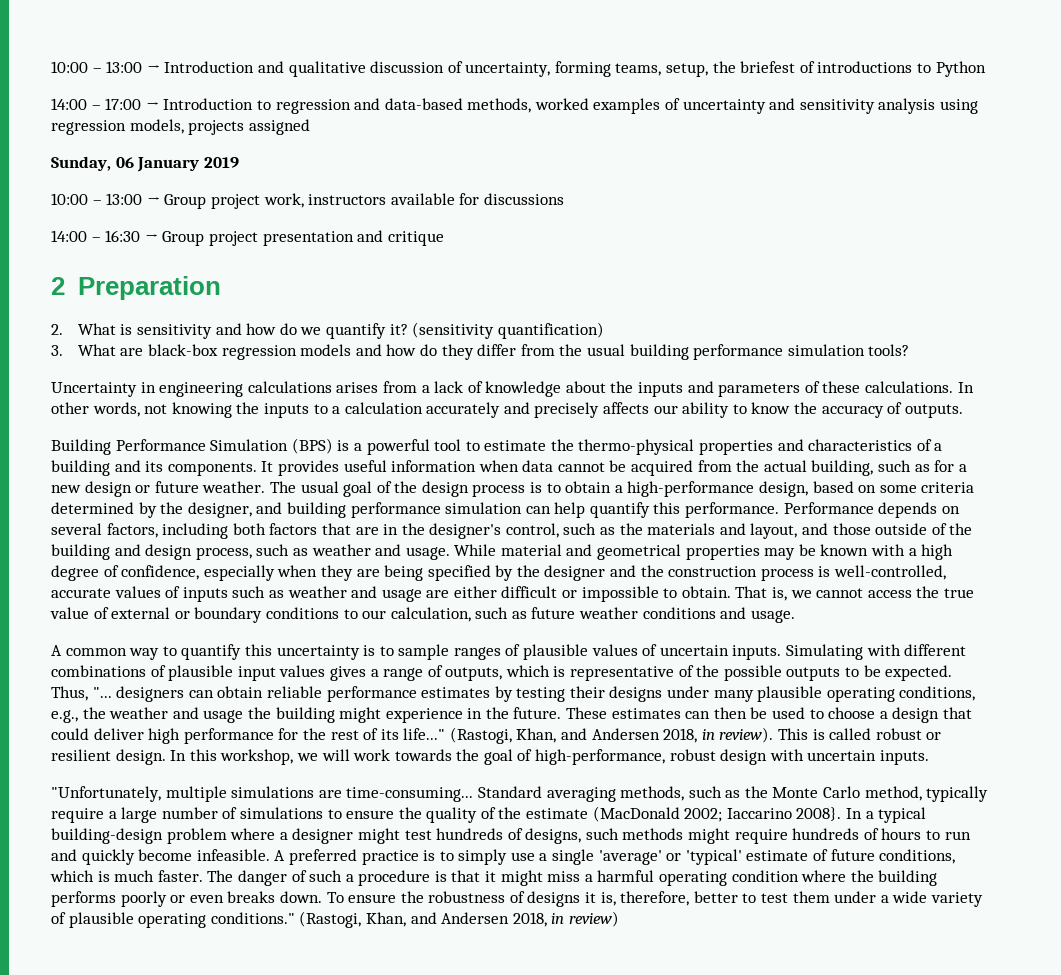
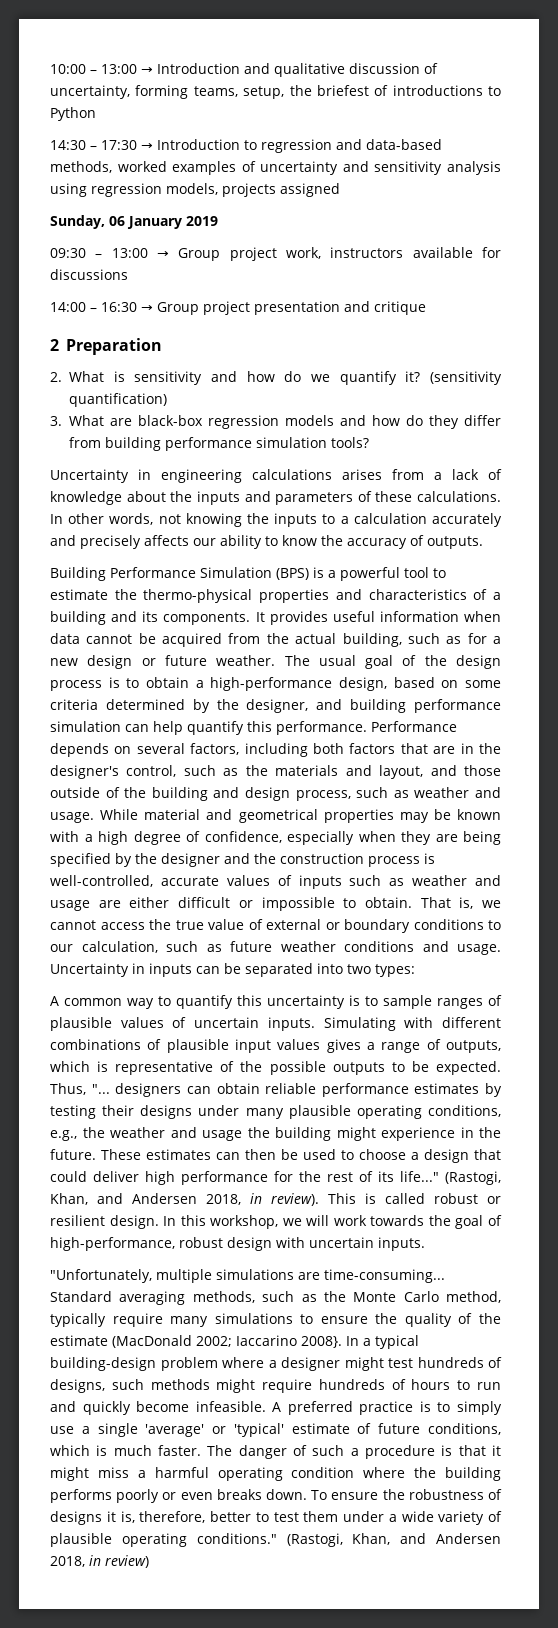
- 14:00 – 17:00 → Introduction to regression and data-based methods, worked examples of uncertainty and sensitivity analysis using regression models, projects assigned
+ 14:30 – 17:30 → Introduction to regression and data-based methods, worked examples of uncertainty and sensitivity analysis using regression models, projects assigned
- 10:00 – 13:00 → Group project work, instructors available for discussions
+ 09:30 – 13:00 → Group project work, instructors available for discussions
- 3. What are black-box regression models and how do they differ from the usual building performance simulation tools?
+ 3. What are black-box regression models and how do they differ from building performance simulation tools?
+ Uncertainty in inputs can be separated into two types:
- Standard averaging methods, such as the Monte Carlo method, typically require a large number of simulations to ensure the quality of the estimate (MacDonald 2002; Iaccarino 2008}.
+ Standard averaging methods, such as the Monte Carlo method, typically require many simulations to ensure the quality of the estimate (MacDonald 2002; Iaccarino 2008}.

